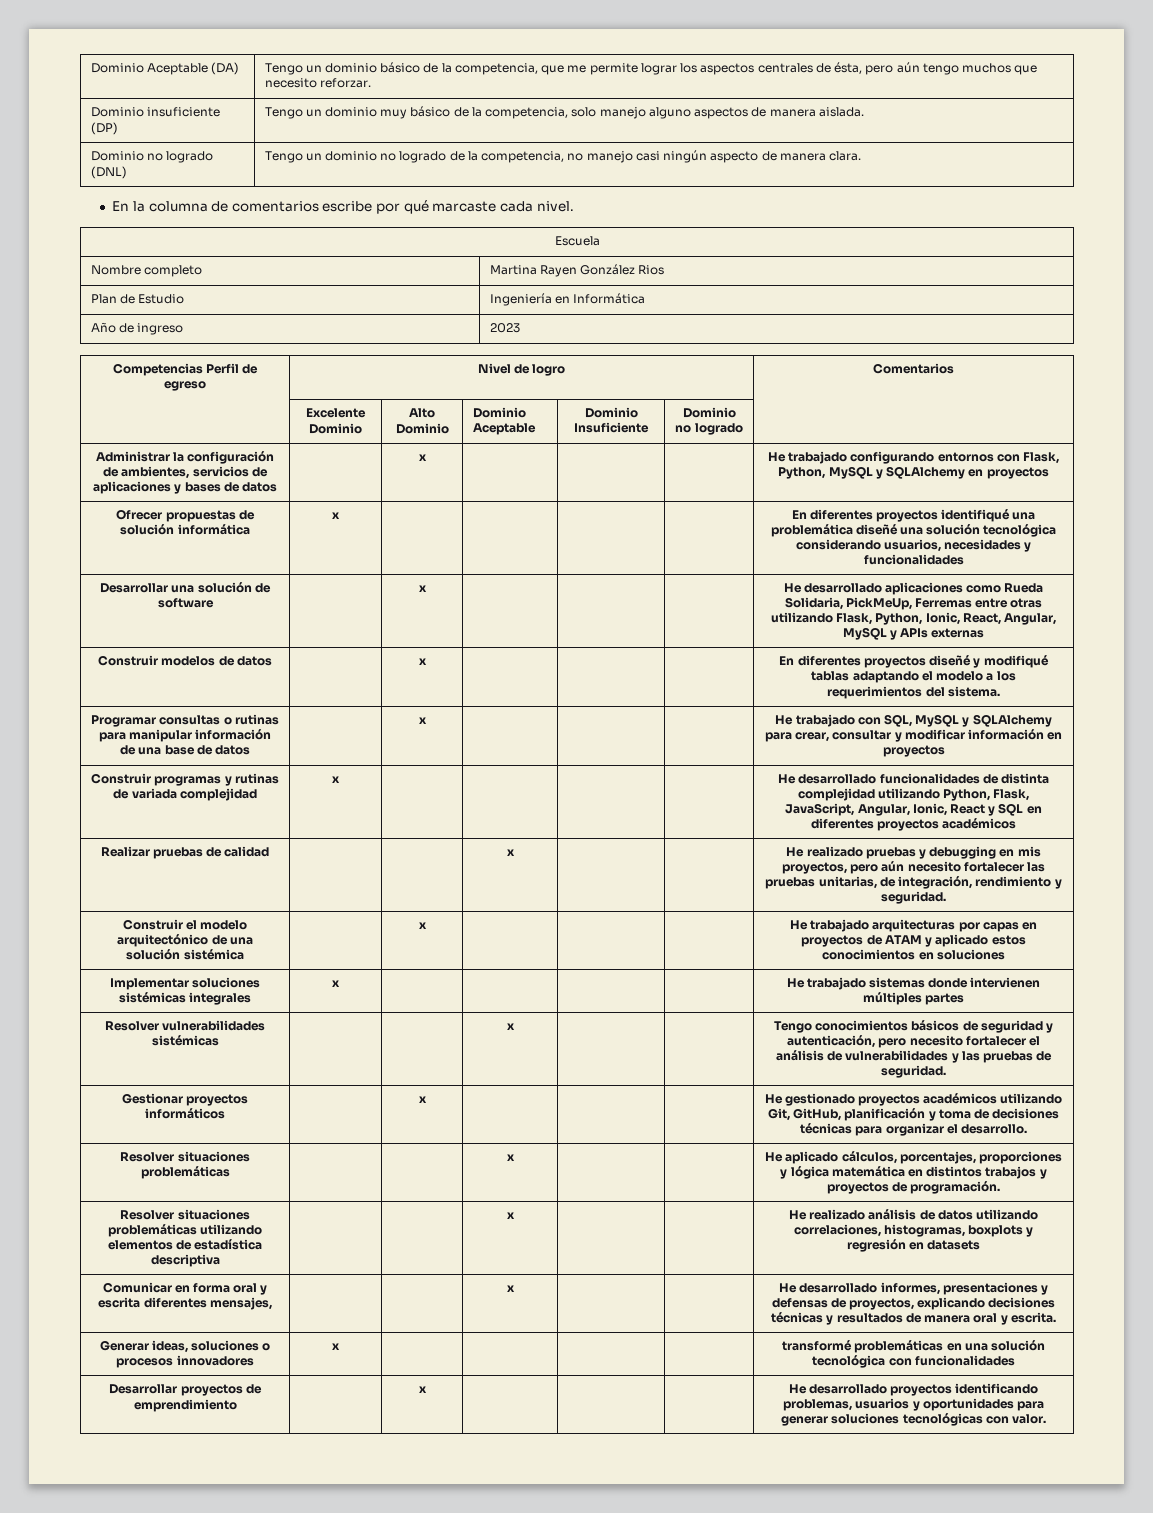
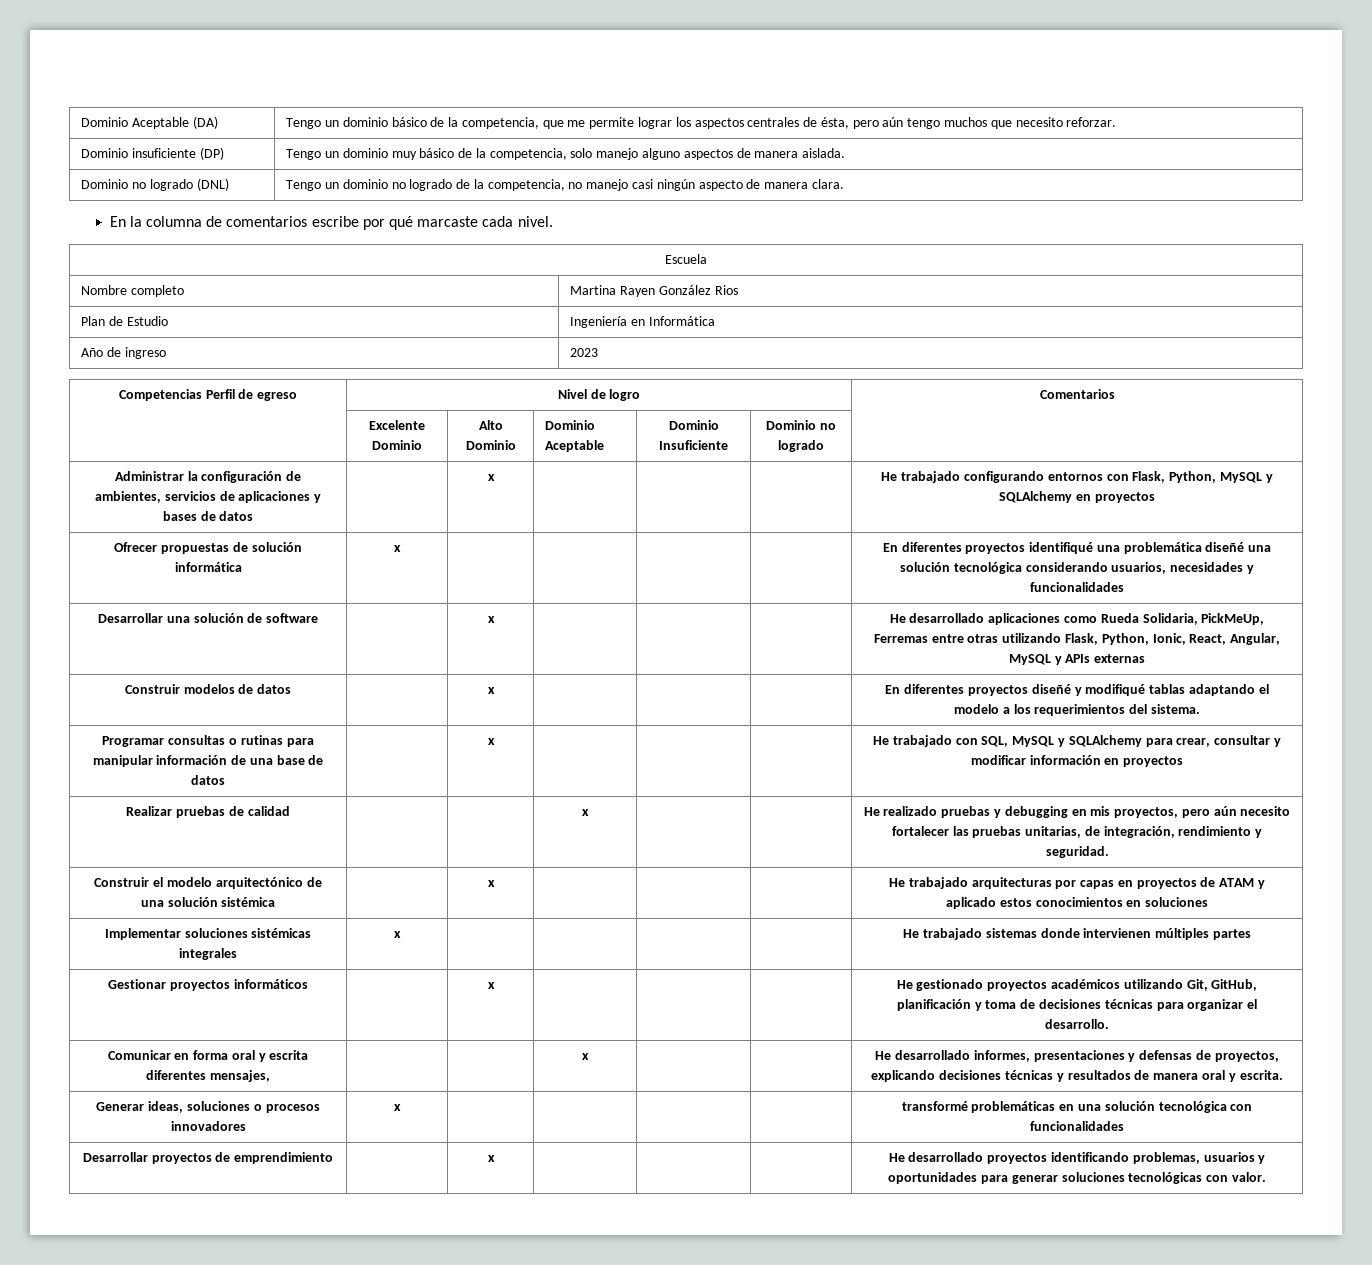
- Construir programas y rutinas de variada complejidad | x | | | | | He desarrollado funcionalidades de distinta complejidad utilizando Python, Flask, JavaScript, Angular, Ionic, React y SQL en diferentes proyectos académicos
- Resolver vulnerabilidades sistémicas | | | x | | | Tengo conocimientos básicos de seguridad y autenticación, pero necesito fortalecer el análisis de vulnerabilidades y las pruebas de seguridad.
- Resolver situaciones problemáticas | | | x | | | He aplicado cálculos, porcentajes, proporciones y lógica matemática en distintos trabajos y proyectos de programación.
- Resolver situaciones problemáticas utilizando elementos de estadística descriptiva | | | x | | | He realizado análisis de datos utilizando correlaciones, histogramas, boxplots y regresión en datasets

